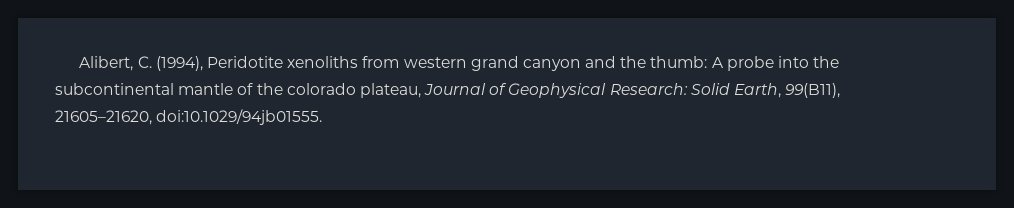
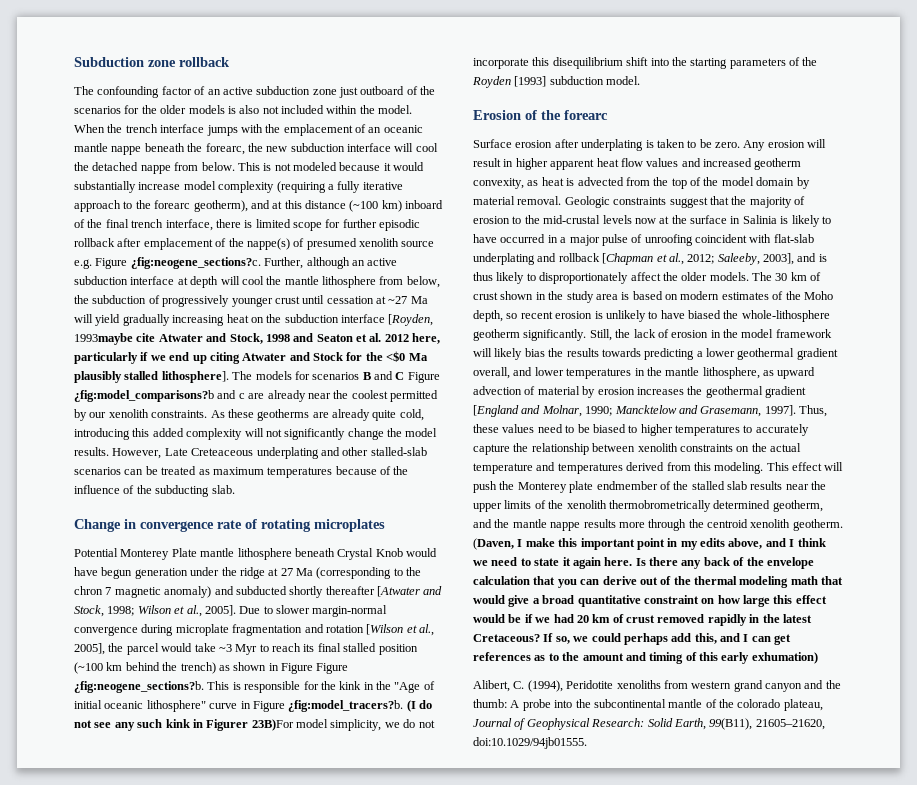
+ Subduction zone rollback
+ The confounding factor of an active subduction zone just outboard of the scenarios for the older models is also not included within the model. When the trench interface jumps with the emplacement of an oceanic mantle nappe beneath the forearc, the new subduction interface will cool the detached nappe from below. This is not modeled because it would substantially increase model complexity (requiring a fully iterative approach to the forearc geotherm), and at this distance (~100 km) inboard of the final trench interface, there is limited scope for further episodic rollback after emplacement of the nappe(s) of presumed xenolith source e.g. Figure ¿fig:neogene_sections?c. Further, although an active subduction interface at depth will cool the mantle lithosphere from below, the subduction of progressively younger crust until cessation at ~27 Ma will yield gradually increasing heat on the subduction interface [Royden, 1993maybe cite Atwater and Stock, 1998 and Seaton et al. 2012 here, particularly if we end up citing Atwater and Stock for the <$0 Ma plausibly stalled lithosphere]. The models for scenarios B and C Figure ¿fig:model_comparisons?b and c are already near the coolest permitted by our xenolith constraints. As these geotherms are already quite cold, introducing this added complexity will not significantly change the model results. However, Late Creteaceous underplating and other stalled-slab scenarios can be treated as maximum temperatures because of the influence of the subducting slab.
+ Change in convergence rate of rotating microplates
+ Potential Monterey Plate mantle lithosphere beneath Crystal Knob would have begun generation under the ridge at 27 Ma (corresponding to the chron 7 magnetic anomaly) and subducted shortly thereafter [Atwater and Stock, 1998; Wilson et al., 2005]. Due to slower margin-normal convergence during microplate fragmentation and rotation [Wilson et al., 2005], the parcel would take ~3 Myr to reach its final stalled position (~100 km behind the trench) as shown in Figure Figure ¿fig:neogene_sections?b. This is responsible for the kink in the "Age of initial oceanic lithosphere" curve in Figure ¿fig:model_tracers?b. (I do not see any such kink in Figurer 23B)For model simplicity, we do not incorporate this disequilibrium shift into the starting parameters of the Royden [1993] subduction model.
+ Erosion of the forearc
+ Surface erosion after underplating is taken to be zero. Any erosion will result in higher apparent heat flow values and increased geotherm convexity, as heat is advected from the top of the model domain by material removal. Geologic constraints suggest that the majority of erosion to the mid-crustal levels now at the surface in Salinia is likely to have occurred in a major pulse of unroofing coincident with flat-slab underplating and rollback [Chapman et al., 2012; Saleeby, 2003], and is thus likely to disproportionately affect the older models. The 30 km of crust shown in the study area is based on modern estimates of the Moho depth, so recent erosion is unlikely to have biased the whole-lithosphere geotherm significantly. Still, the lack of erosion in the model framework will likely bias the results towards predicting a lower geothermal gradient overall, and lower temperatures in the mantle lithosphere, as upward advection of material by erosion increases the geothermal gradient [England and Molnar, 1990; Mancktelow and Grasemann, 1997]. Thus, these values need to be biased to higher temperatures to accurately capture the relationship between xenolith constraints on the actual temperature and temperatures derived from this modeling. This effect will push the Monterey plate endmember of the stalled slab results near the upper limits of the xenolith thermobrometrically determined geotherm, and the mantle nappe results more through the centroid xenolith geotherm. (Daven, I make this important point in my edits above, and I think we need to state it again here. Is there any back of the envelope calculation that you can derive out of the thermal modeling math that would give a broad quantitative constraint on how large this effect would be if we had 20 km of crust removed rapidly in the latest Cretaceous? If so, we could perhaps add this, and I can get references as to the amount and timing of this early exhumation)

